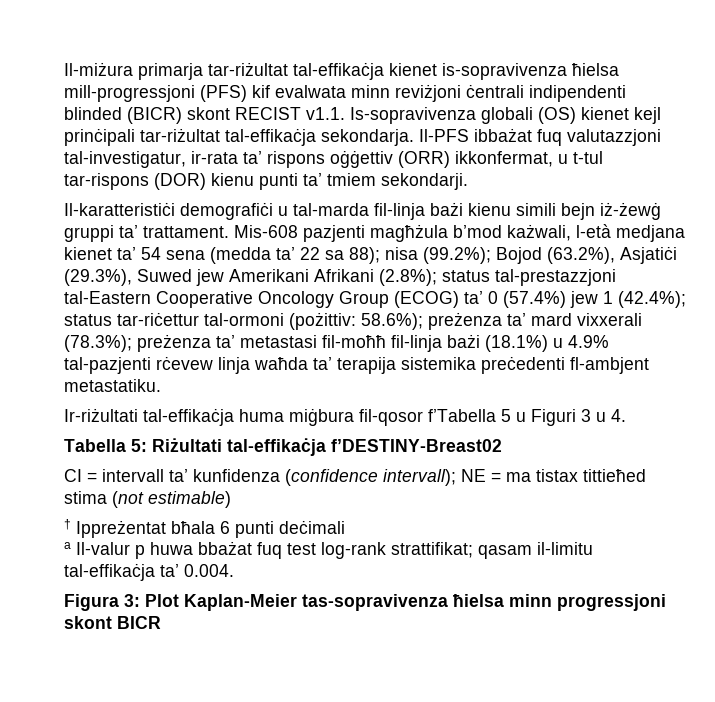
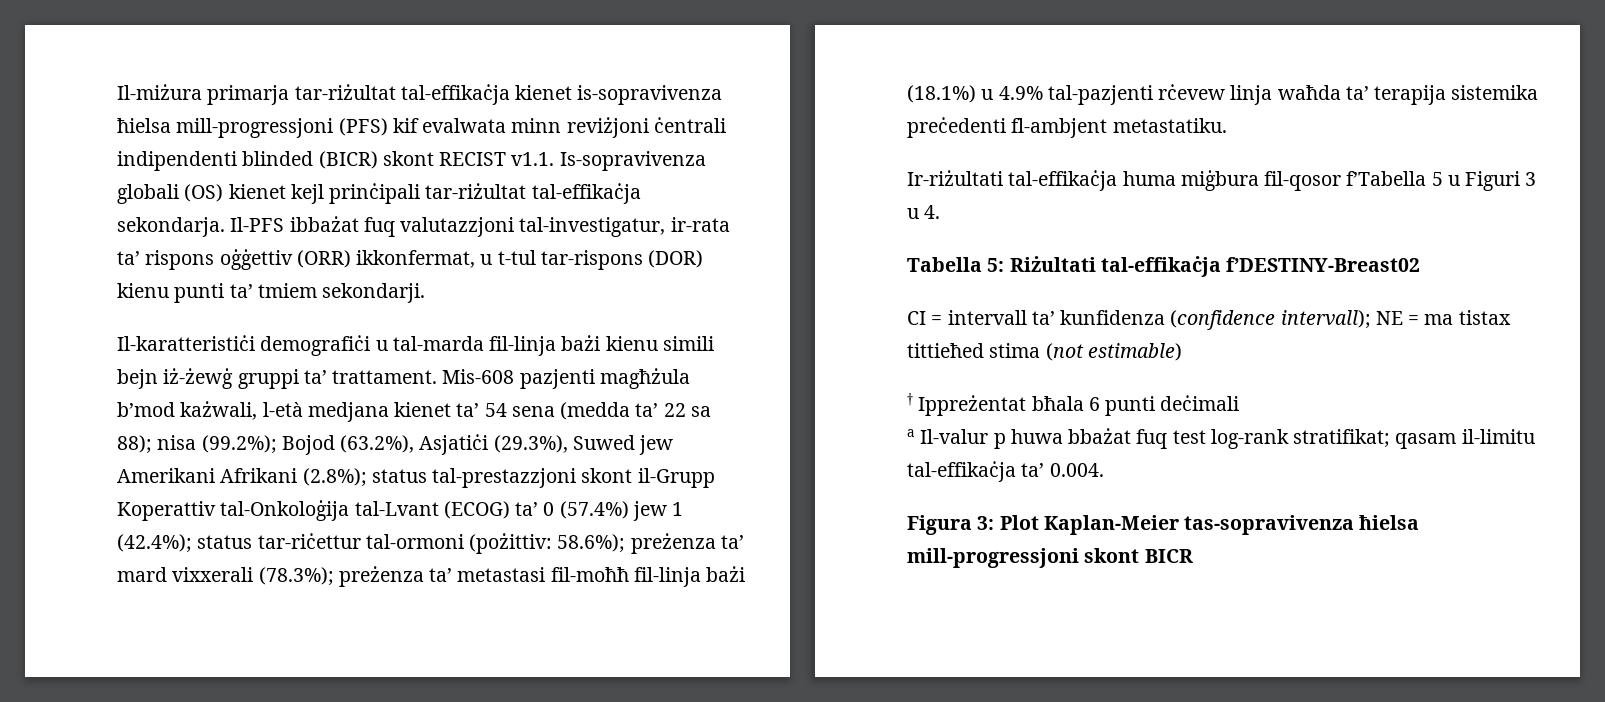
- status tal-prestazzjoni tal-Eastern Cooperative Oncology Group (ECOG) ta’ 0 (57.4%) jew 1 (42.4%);
+ status tal-prestazzjoni skont il-Grupp Koperattiv tal-Onkoloġija tal-Lvant (ECOG) ta’ 0 (57.4%) jew 1 (42.4%);
- a Il-valur p huwa bbażat fuq test log-rank strattifikat; qasam il-limitu tal-effikaċja ta’ 0.004.
+ a Il-valur p huwa bbażat fuq test log-rank stratifikat; qasam il-limitu tal-effikaċja ta’ 0.004.
- Figura 3: Plot Kaplan-Meier tas-sopravivenza ħielsa minn progressjoni skont BICR
+ Figura 3: Plot Kaplan-Meier tas-sopravivenza ħielsa mill-progressjoni skont BICR

